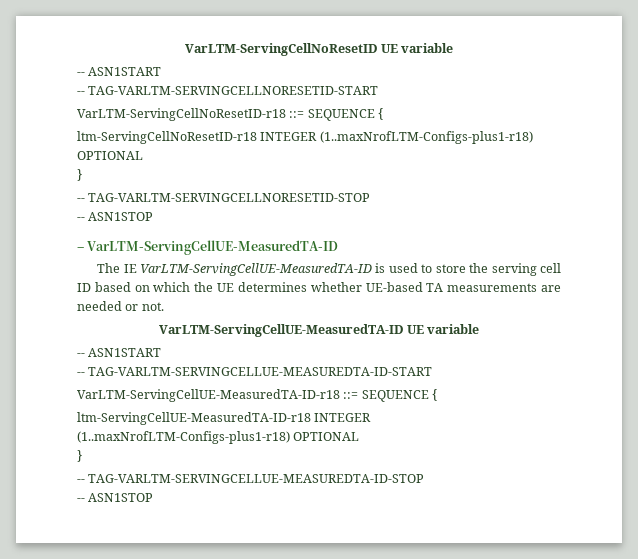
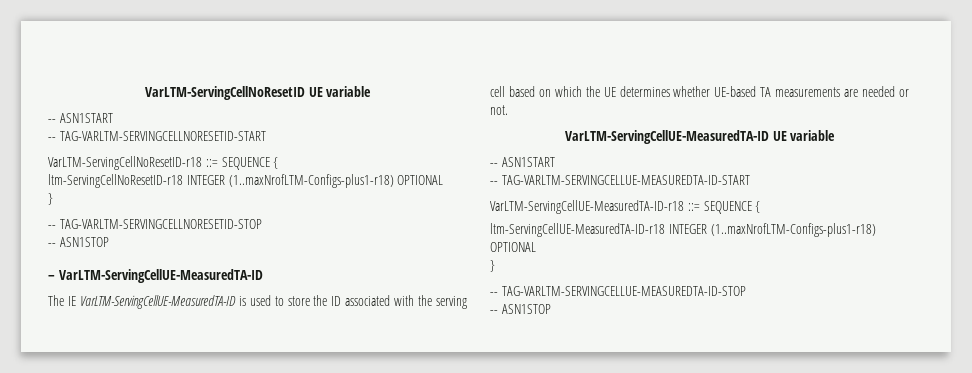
- The IE VarLTM-ServingCellUE-MeasuredTA-ID is used to store the serving cell ID based on which the UE determines whether UE-based TA measurements are needed or not.
+ The IE VarLTM-ServingCellUE-MeasuredTA-ID is used to store the ID associated with the serving cell based on which the UE determines whether UE-based TA measurements are needed or not.

